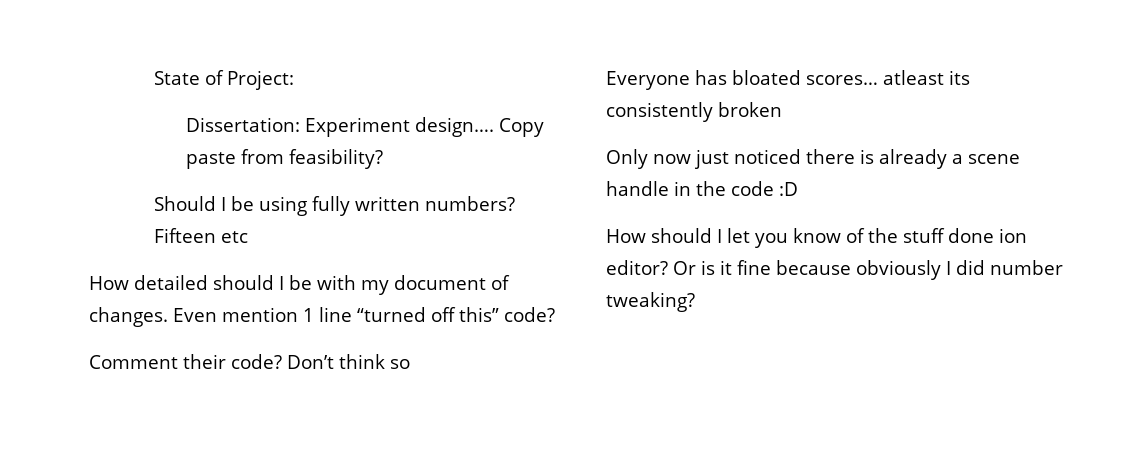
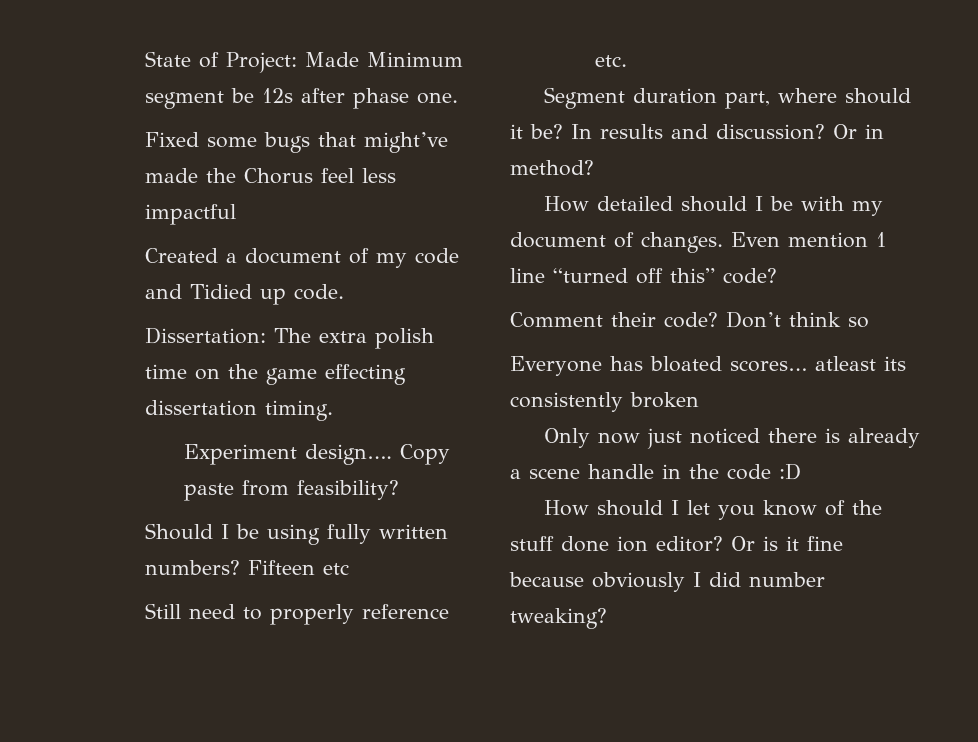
- State of Project:
- Dissertation: Experiment design….
+ State of Project: Made Minimum segment be 12s after phase one.
+ Fixed some bugs that might’ve made the Chorus feel less impactful
+ Created a document of my code and Tidied up code.
+ Dissertation: The extra polish time on the game effecting dissertation timing.
+ Experiment design….
+ Still need to properly reference etc.
+ Segment duration part, where should it be? In results and discussion? Or in method?

